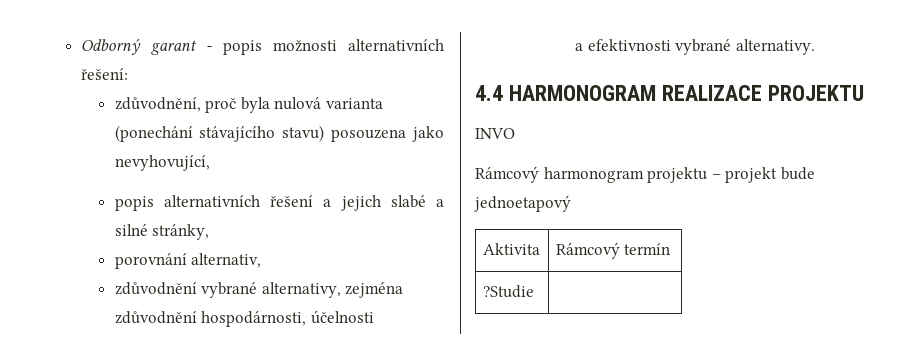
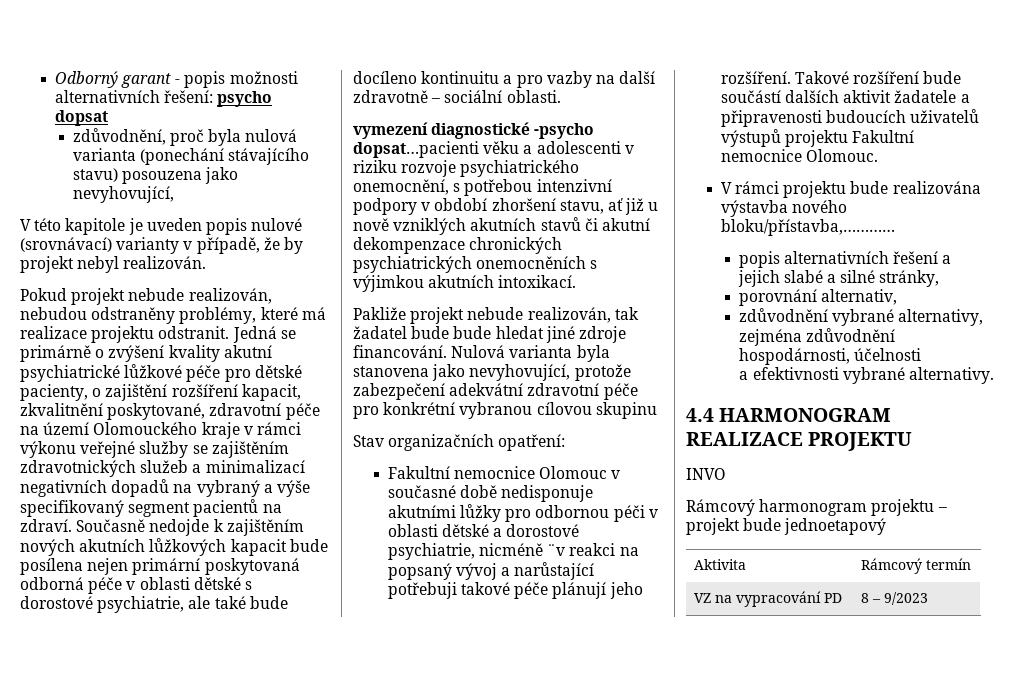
- Odborný garant - popis možnosti alternativních řešení:
+ Odborný garant - popis možnosti alternativních řešení: psycho dopsat
+ V této kapitole je uveden popis nulové (srovnávací) varianty v případě, že by projekt nebyl realizován.
+ Pokud projekt nebude realizován, nebudou odstraněny problémy, které má realizace projektu odstranit. Jedná se primárně o zvýšení kvality akutní psychiatrické lůžkové péče pro dětské pacienty, o zajištění rozšíření kapacit, zkvalitnění poskytované, zdravotní péče na území Olomouckého kraje v rámci výkonu veřejné služby se zajištěním zdravotnických služeb a minimalizací negativních dopadů na vybraný a výše specifikovaný segment pacientů na zdraví. Současně nedojde k zajištěním nových akutních lůžkových kapacit bude posílena nejen primární poskytovaná odborná péče v oblasti dětské s dorostové psychiatrie, ale také bude docíleno kontinuitu a pro vazby na další zdravotně – sociální oblasti.
+ vymezení diagnostické -psycho dopsat…pacienti věku a adolescenti v riziku rozvoje psychiatrického onemocnění, s potřebou intenzivní podpory v období zhoršení stavu, ať již u nově vzniklých akutních stavů či akutní dekompenzace chronických psychiatrických onemocněních s výjimkou akutních intoxikací.
+ Pakliže projekt nebude realizován, tak žadatel bude bude hledat jiné zdroje financování. Nulová varianta byla stanovena jako nevyhovující, protože zabezpečení adekvátní zdravotní péče pro konkrétní vybranou cílovou skupinu
+ Stav organizačních opatření:
+ Fakultní nemocnice Olomouc v současné době nedisponuje akutními lůžky pro odbornou péči v oblasti dětské a dorostové psychiatrie, nicméně ¨v reakci na popsaný vývoj a narůstající potřebuji takové péče plánují jeho rozšíření. Takové rozšíření bude součástí dalších aktivit žadatele a připravenosti budoucích uživatelů výstupů projektu Fakultní nemocnice Olomouc.
+ V rámci projektu bude realizována výstavba nového bloku/přístavba,…………
- ?Studie |
+ VZ na vypracování PD | 8 – 9/2023

